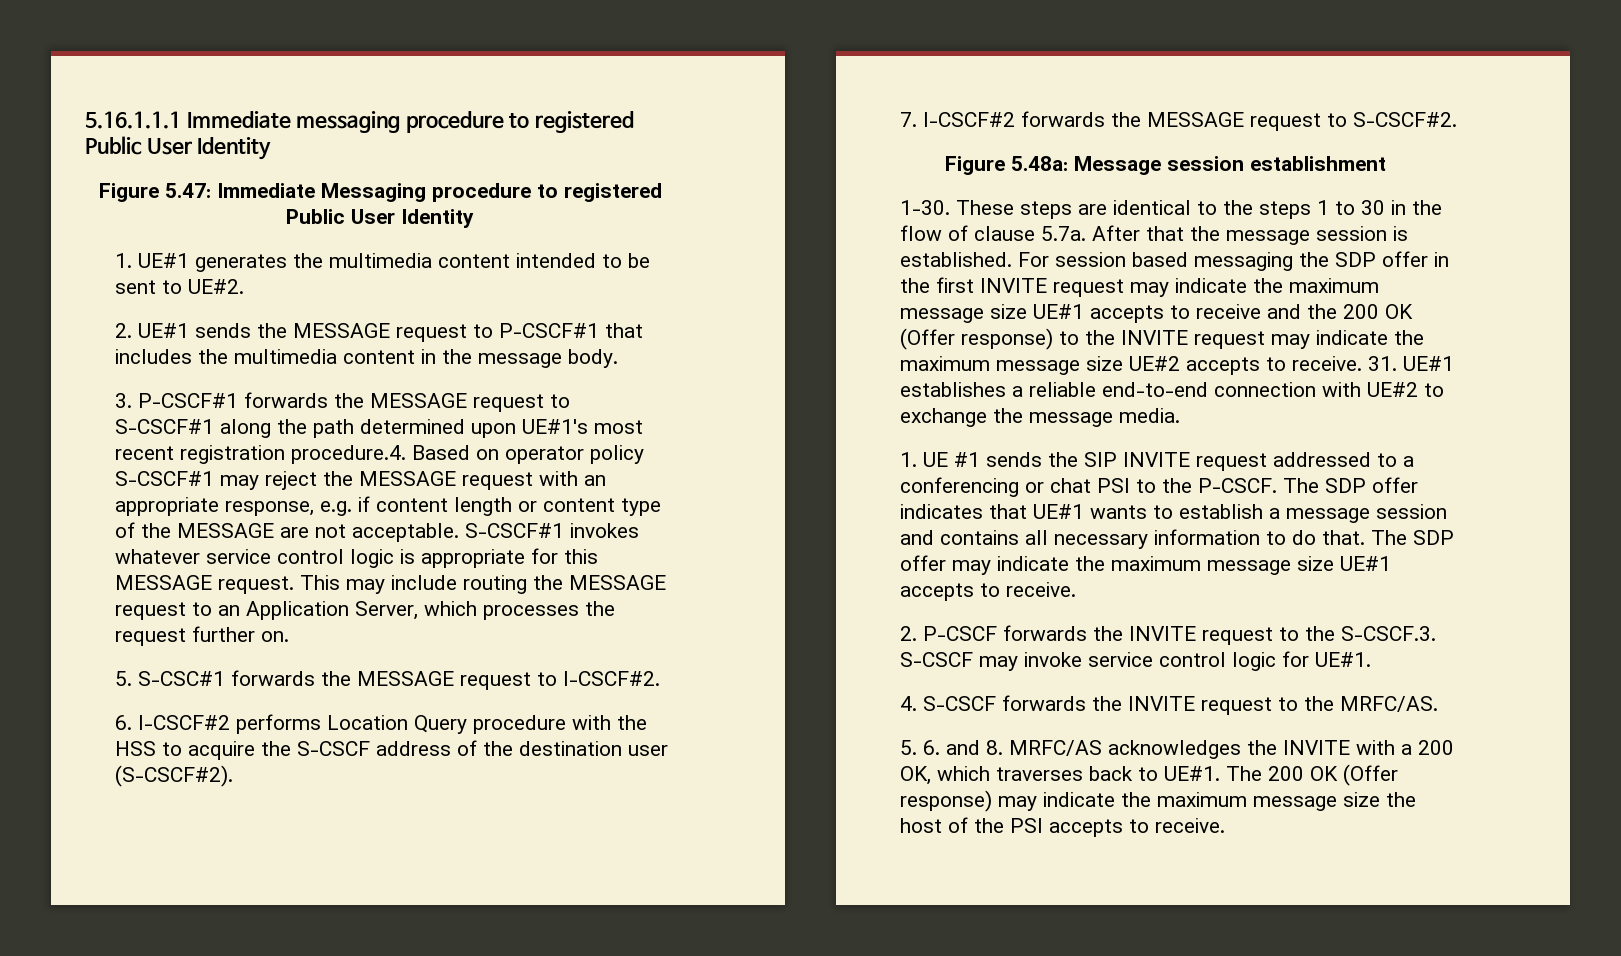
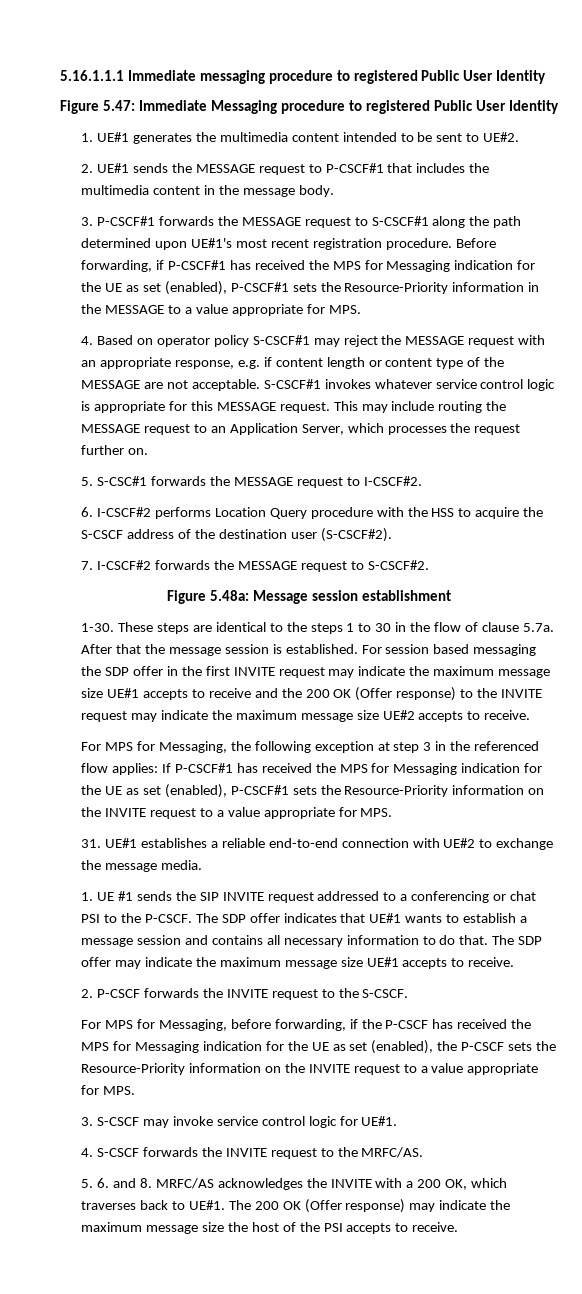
- 3. P-CSCF#1 forwards the MESSAGE request to S-CSCF#1 along the path determined upon UE#1's most recent registration procedure.4. Based on operator policy S-CSCF#1 may reject the MESSAGE request with an appropriate response, e.g. if content length or content type of the MESSAGE are not acceptable.
+ 3. P-CSCF#1 forwards the MESSAGE request to S-CSCF#1 along the path determined upon UE#1's most recent registration procedure. Before forwarding, if P-CSCF#1 has received the MPS for Messaging indication for the UE as set (enabled), P-CSCF#1 sets the Resource-Priority information in the MESSAGE to a value appropriate for MPS.
+ 4. Based on operator policy S-CSCF#1 may reject the MESSAGE request with an appropriate response, e.g. if content length or content type of the MESSAGE are not acceptable.
- For session based messaging the SDP offer in the first INVITE request may indicate the maximum message size UE#1 accepts to receive and the 200 OK (Offer response) to the INVITE request may indicate the maximum message size UE#2 accepts to receive. 31. UE#1 establishes a reliable end-to-end connection with UE#2 to exchange the message media.
+ For session based messaging the SDP offer in the first INVITE request may indicate the maximum message size UE#1 accepts to receive and the 200 OK (Offer response) to the INVITE request may indicate the maximum message size UE#2 accepts to receive.
+ For MPS for Messaging, the following exception at step 3 in the referenced flow applies: If P-CSCF#1 has received the MPS for Messaging indication for the UE as set (enabled), P-CSCF#1 sets the Resource-Priority information on the INVITE request to a value appropriate for MPS.
+ 31. UE#1 establishes a reliable end-to-end connection with UE#2 to exchange the message media.
- 2. P-CSCF forwards the INVITE request to the S-CSCF.3. S-CSCF may invoke service control logic for UE#1.
+ 2. P-CSCF forwards the INVITE request to the S-CSCF.
+ For MPS for Messaging, before forwarding, if the P-CSCF has received the MPS for Messaging indication for the UE as set (enabled), the P-CSCF sets the Resource-Priority information on the INVITE request to a value appropriate for MPS.
+ 3. S-CSCF may invoke service control logic for UE#1.

